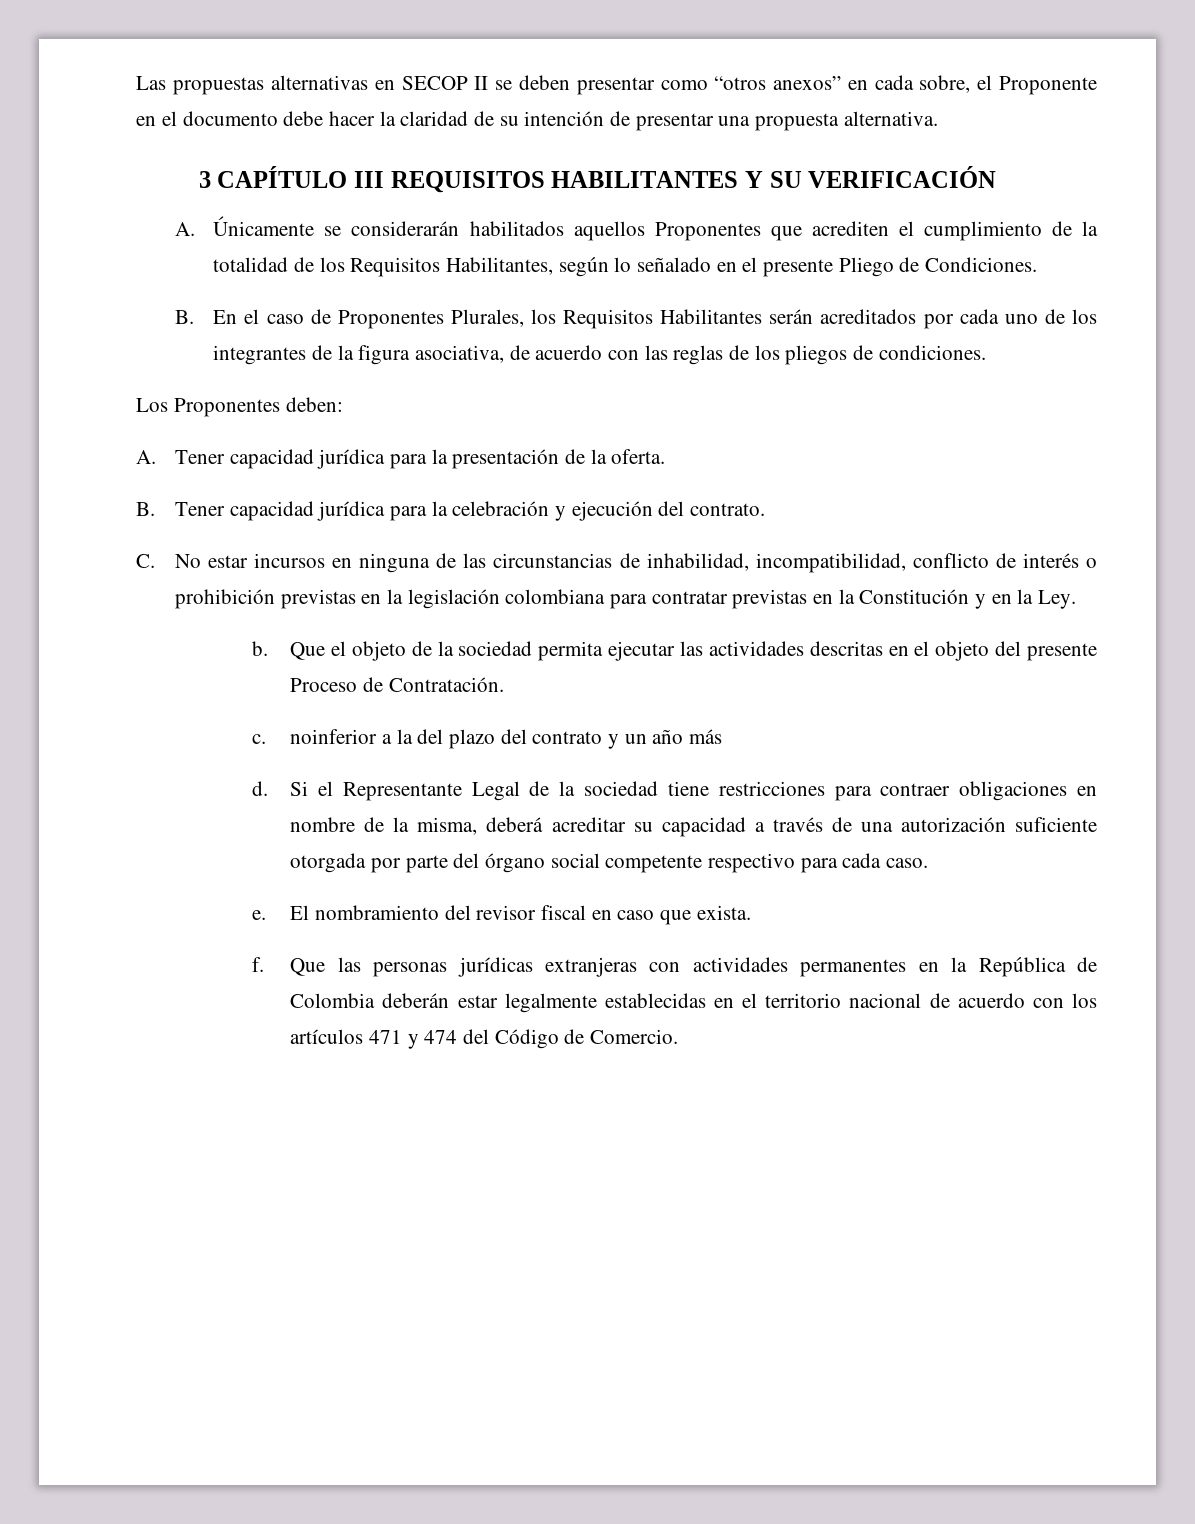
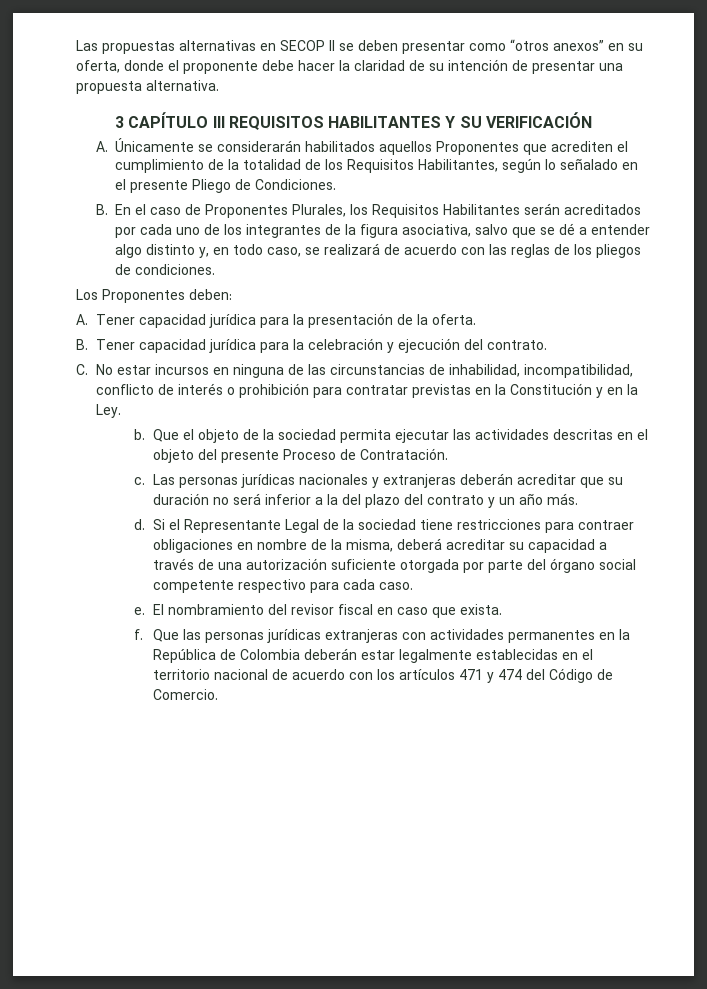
- Las propuestas alternativas en SECOP II se deben presentar como “otros anexos” en cada sobre, el Proponente en el documento debe hacer la claridad de su intención de presentar una propuesta alternativa.
+ Las propuestas alternativas en SECOP II se deben presentar como “otros anexos” en su oferta, donde el proponente debe hacer la claridad de su intención de presentar una propuesta alternativa.
- B. En el caso de Proponentes Plurales, los Requisitos Habilitantes serán acreditados por cada uno de los integrantes de la figura asociativa, de acuerdo con las reglas de los pliegos de condiciones.
+ B. En el caso de Proponentes Plurales, los Requisitos Habilitantes serán acreditados por cada uno de los integrantes de la figura asociativa, salvo que se dé a entender algo distinto y, en todo caso, se realizará de acuerdo con las reglas de los pliegos de condiciones.
- C. No estar incursos en ninguna de las circunstancias de inhabilidad, incompatibilidad, conflicto de interés o prohibición previstas en la legislación colombiana para contratar previstas en la Constitución y en la Ley.
+ C. No estar incursos en ninguna de las circunstancias de inhabilidad, incompatibilidad, conflicto de interés o prohibición para contratar previstas en la Constitución y en la Ley.
- c. noinferior a la del plazo del contrato y un año más
+ c. Las personas jurídicas nacionales y extranjeras deberán acreditar que su duración no será inferior a la del plazo del contrato y un año más.

